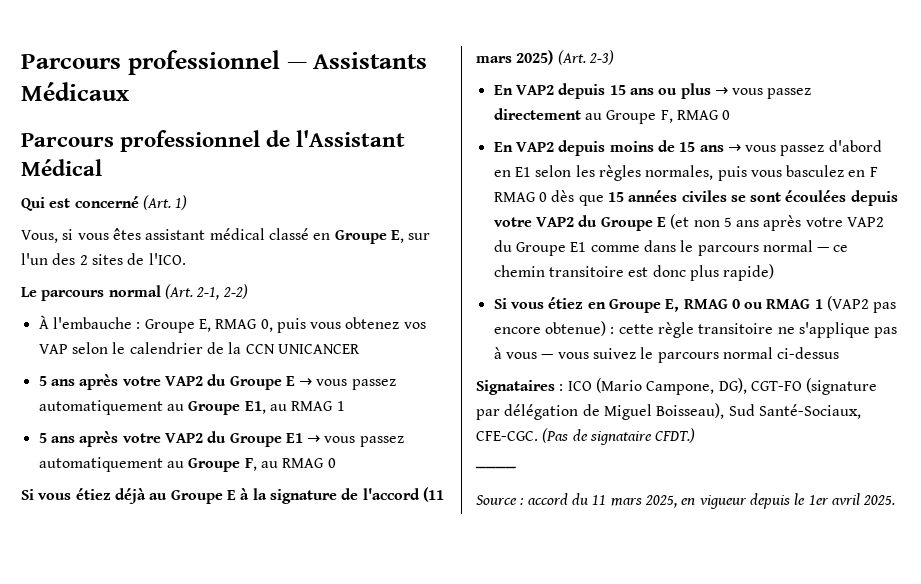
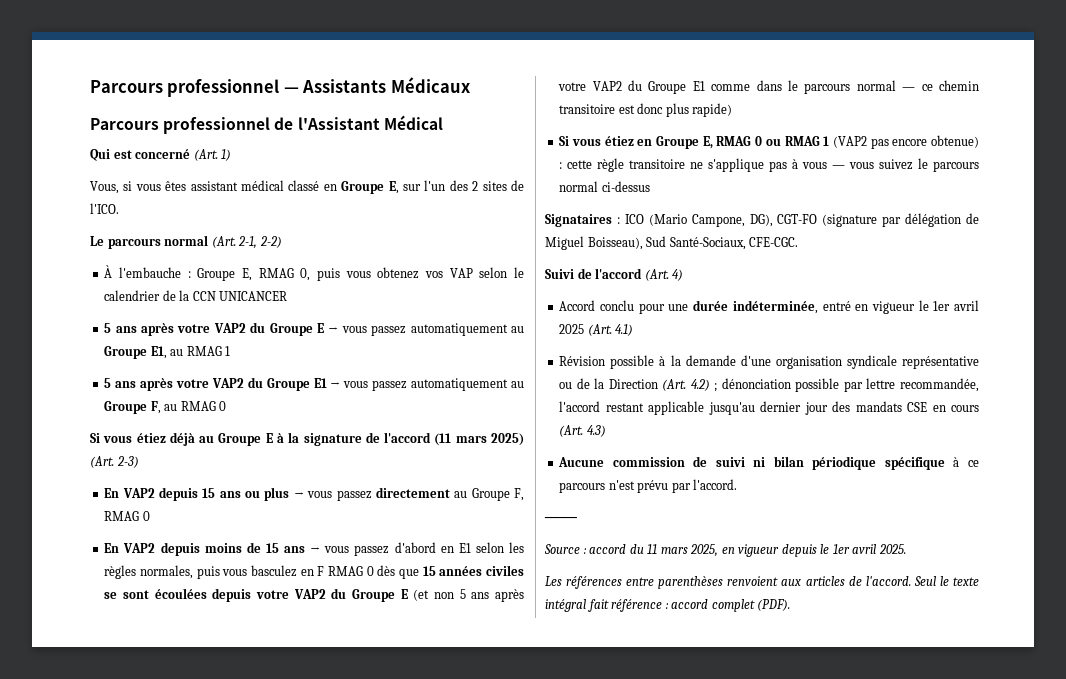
- Signataires : ICO (Mario Campone, DG), CGT-FO (signature par délégation de Miguel Boisseau), Sud Santé-Sociaux, CFE-CGC. (Pas de signataire CFDT.)
+ Signataires : ICO (Mario Campone, DG), CGT-FO (signature par délégation de Miguel Boisseau), Sud Santé-Sociaux, CFE-CGC.
+ Suivi de l'accord (Art. 4)
+ Accord conclu pour une durée indéterminée, entré en vigueur le 1er avril 2025 (Art. 4.1)
+ Révision possible à la demande d'une organisation syndicale représentative ou de la Direction (Art. 4.2) ; dénonciation possible par lettre recommandée, l'accord restant applicable jusqu'au dernier jour des mandats CSE en cours (Art. 4.3)
+ Aucune commission de suivi ni bilan périodique spécifique à ce parcours n'est prévu par l'accord.
+ Les références entre parenthèses renvoient aux articles de l'accord. Seul le texte intégral fait référence : accord complet (PDF).

